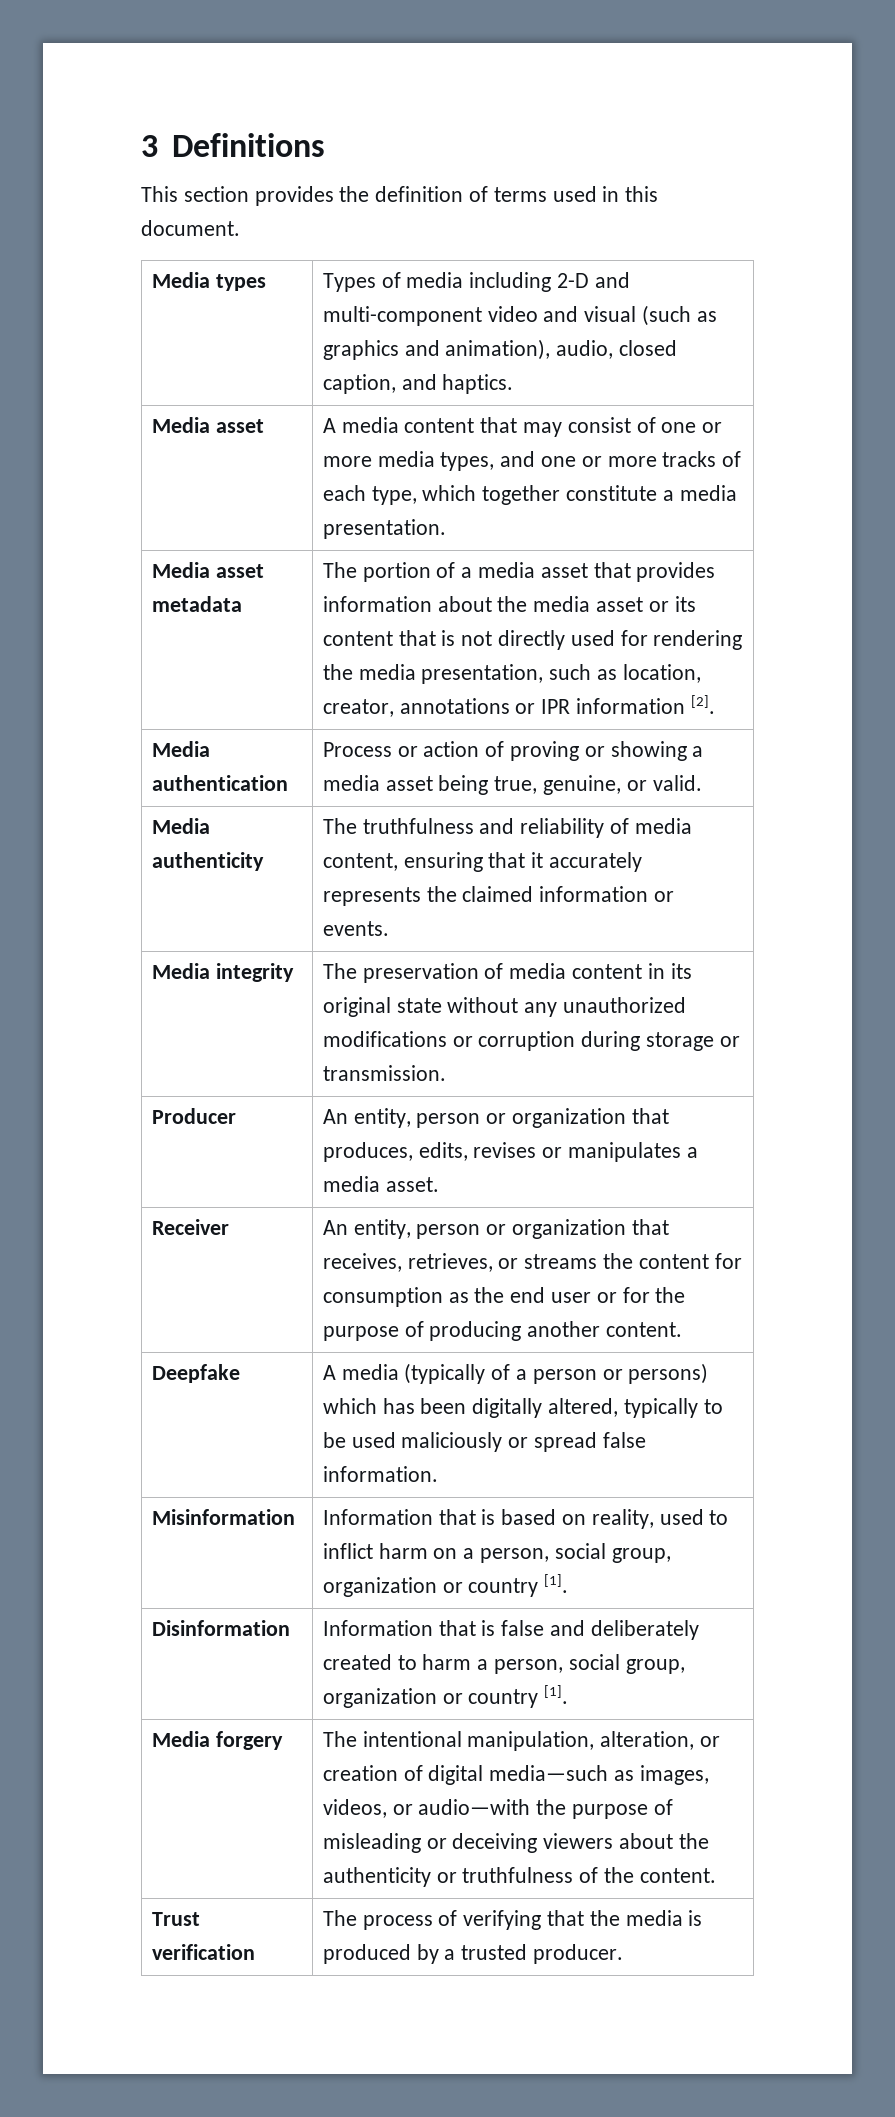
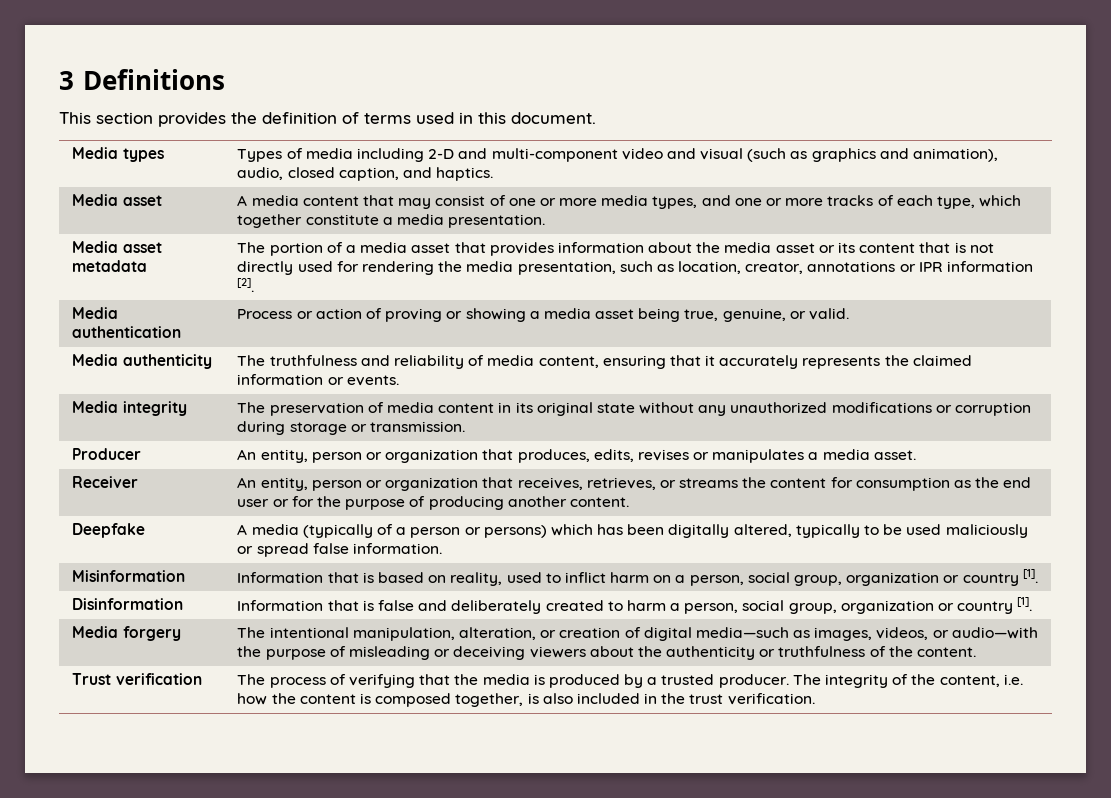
- Trust verification | The process of verifying that the media is produced by a trusted producer.
+ Trust verification | The process of verifying that the media is produced by a trusted producer. The integrity of the content, i.e. how the content is composed together, is also included in the trust verification.

